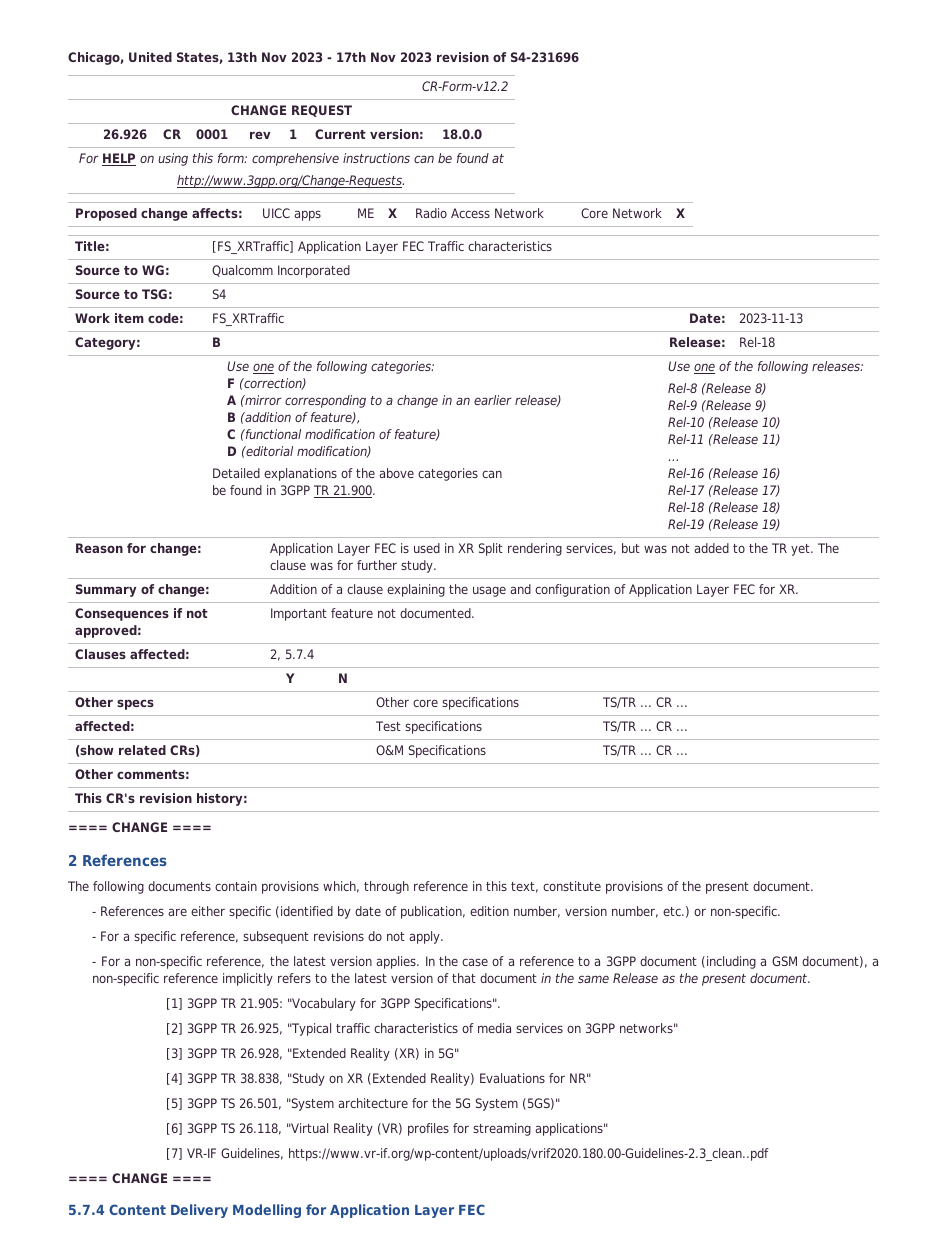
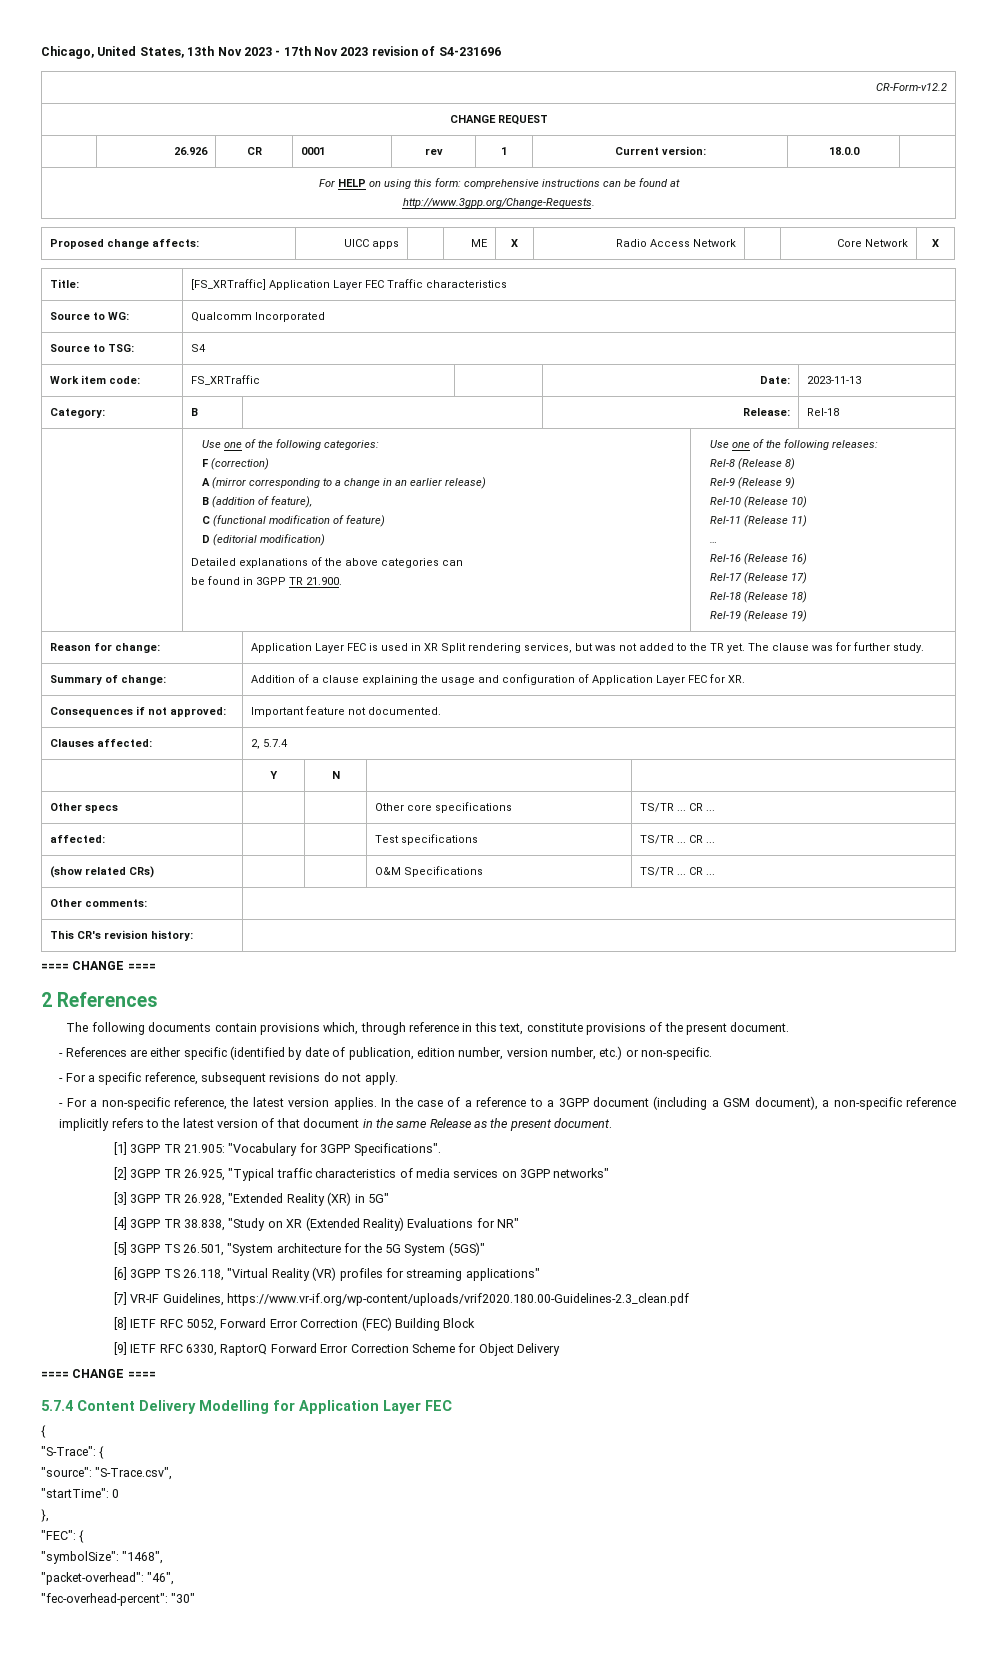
- [7] VR-IF Guidelines, https://www.vr-if.org/wp-content/uploads/vrif2020.180.00-Guidelines-2.3_clean..pdf
+ [7] VR-IF Guidelines, https://www.vr-if.org/wp-content/uploads/vrif2020.180.00-Guidelines-2.3_clean.pdf
+ [8] IETF RFC 5052, Forward Error Correction (FEC) Building Block
+ [9] IETF RFC 6330, RaptorQ Forward Error Correction Scheme for Object Delivery
  5.7.4 Content Delivery Modelling for Application Layer FEC
+ {
+ "S-Trace": {
+ "source": "S-Trace.csv",
+ "startTime": 0
+ },
+ "FEC": {
+ "symbolSize": "1468",
+ "packet-overhead": "46",
+ "fec-overhead-percent": "30"

